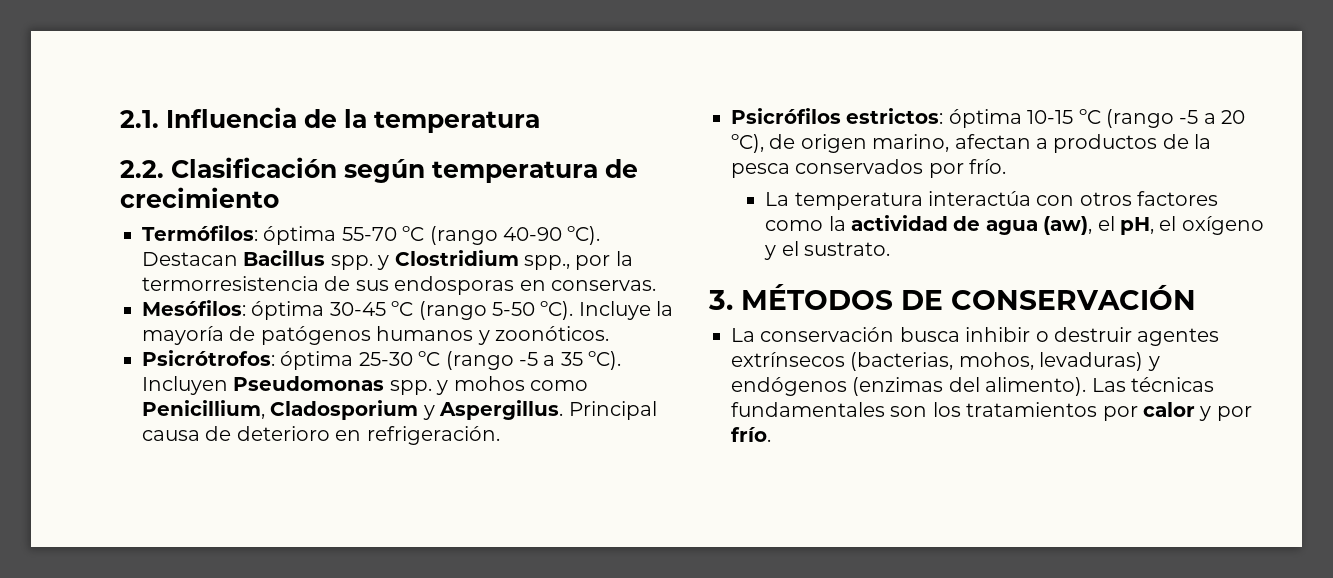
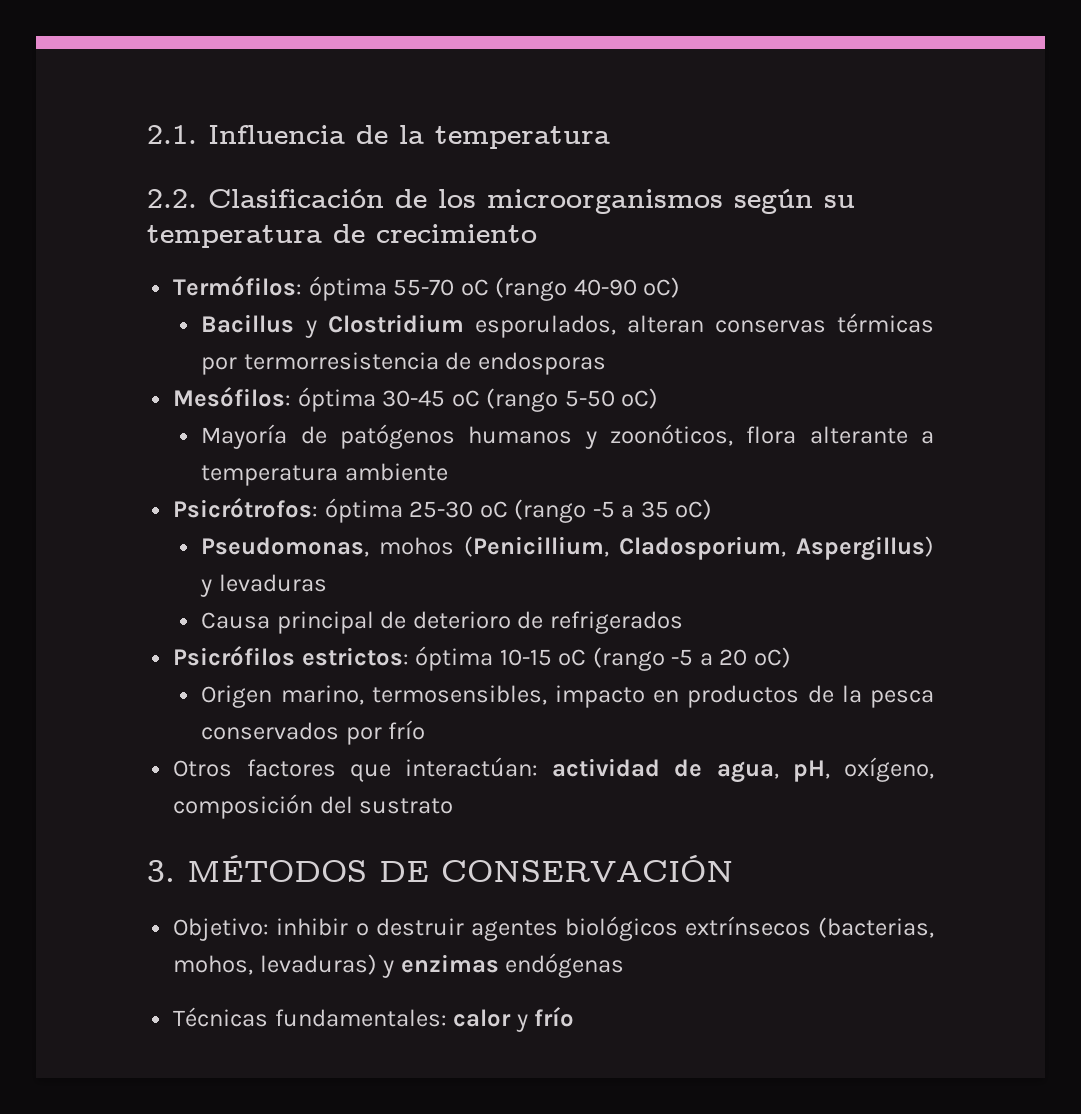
- 2.2. Clasificación según temperatura de crecimiento
+ 2.2. Clasificación de los microorganismos según su temperatura de crecimiento
- Termófilos: óptima 55-70 ºC (rango 40-90 ºC). Destacan Bacillus spp. y Clostridium spp., por la termorresistencia de sus endosporas en conservas.
+ Termófilos: óptima 55-70 ºC (rango 40-90 ºC)
+ Bacillus y Clostridium esporulados, alteran conservas térmicas por termorresistencia de endosporas
- Mesófilos: óptima 30-45 ºC (rango 5-50 ºC). Incluye la mayoría de patógenos humanos y zoonóticos.
+ Mesófilos: óptima 30-45 ºC (rango 5-50 ºC)
+ Mayoría de patógenos humanos y zoonóticos, flora alterante a temperatura ambiente
- Psicrótrofos: óptima 25-30 ºC (rango -5 a 35 ºC). Incluyen Pseudomonas spp. y mohos como Penicillium, Cladosporium y Aspergillus. Principal causa de deterioro en refrigeración.
+ Psicrótrofos: óptima 25-30 ºC (rango -5 a 35 ºC)
+ Pseudomonas, mohos (Penicillium, Cladosporium, Aspergillus) y levaduras
+ Causa principal de deterioro de refrigerados
- Psicrófilos estrictos: óptima 10-15 ºC (rango -5 a 20 ºC), de origen marino, afectan a productos de la pesca conservados por frío.
- La temperatura interactúa con otros factores como la actividad de agua (aw), el pH, el oxígeno y el sustrato.
+ Psicrófilos estrictos: óptima 10-15 ºC (rango -5 a 20 ºC)
+ Origen marino, termosensibles, impacto en productos de la pesca conservados por frío
+ Otros factores que interactúan: actividad de agua, pH, oxígeno, composición del sustrato
- La conservación busca inhibir o destruir agentes extrínsecos (bacterias, mohos, levaduras) y endógenos (enzimas del alimento). Las técnicas fundamentales son los tratamientos por calor y por frío.
+ Objetivo: inhibir o destruir agentes biológicos extrínsecos (bacterias, mohos, levaduras) y enzimas endógenas
+ Técnicas fundamentales: calor y frío

